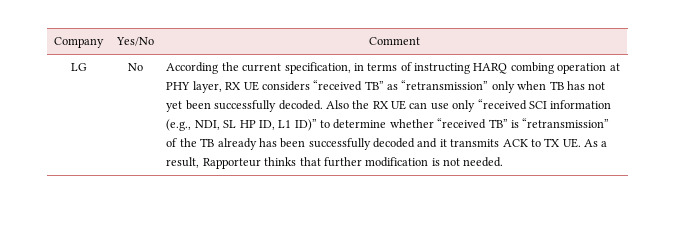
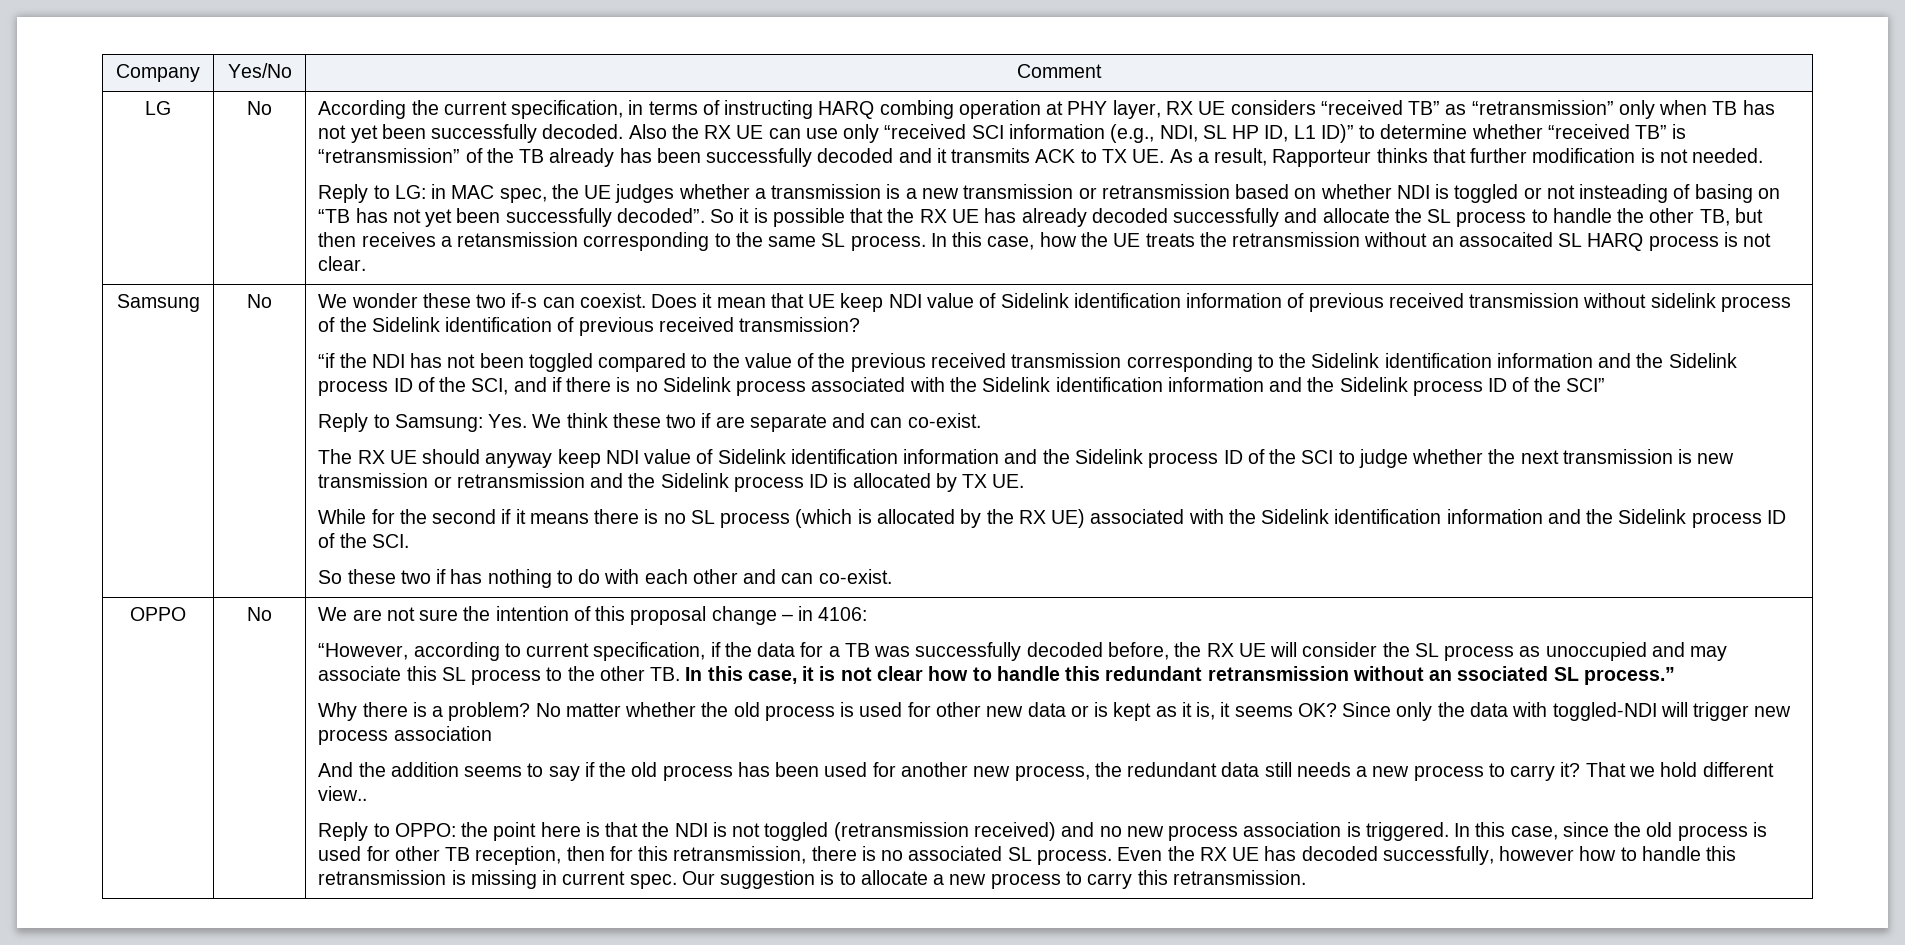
+ Reply to LG: in MAC spec, the UE judges whether a transmission is a new transmission or retransmission based on whether NDI is toggled or not insteading of basing on “TB has not yet been successfully decoded”. So it is possible that the RX UE has already decoded successfully and allocate the SL process to handle the other TB, but then receives a retansmission corresponding to the same SL process. In this case, how the UE treats the retransmission without an assocaited SL HARQ process is not clear.
+ Samsung | No | We wonder these two if-s can coexist. Does it mean that UE keep NDI value of Sidelink identification information of previous received transmission without sidelink process of the Sidelink identification of previous received transmission?
+ “if the NDI has not been toggled compared to the value of the previous received transmission corresponding to the Sidelink identification information and the Sidelink process ID of the SCI, and if there is no Sidelink process associated with the Sidelink identification information and the Sidelink process ID of the SCI”
+ Reply to Samsung: Yes. We think these two if are separate and can co-exist.
+ The RX UE should anyway keep NDI value of Sidelink identification information and the Sidelink process ID of the SCI to judge whether the next transmission is new transmission or retransmission and the Sidelink process ID is allocated by TX UE.
+ While for the second if it means there is no SL process (which is allocated by the RX UE) associated with the Sidelink identification information and the Sidelink process ID of the SCI.
+ So these two if has nothing to do with each other and can co-exist.
+ OPPO | No | We are not sure the intention of this proposal change – in 4106:
+ “However, according to current specification, if the data for a TB was successfully decoded before, the RX UE will consider the SL process as unoccupied and may associate this SL process to the other TB. In this case, it is not clear how to handle this redundant retransmission without an ssociated SL process.”
+ Why there is a problem? No matter whether the old process is used for other new data or is kept as it is, it seems OK? Since only the data with toggled-NDI will trigger new process association
+ And the addition seems to say if the old process has been used for another new process, the redundant data still needs a new process to carry it? That we hold different view..
+ Reply to OPPO: the point here is that the NDI is not toggled (retransmission received) and no new process association is triggered. In this case, since the old process is used for other TB reception, then for this retransmission, there is no associated SL process. Even the RX UE has decoded successfully, however how to handle this retransmission is missing in current spec. Our suggestion is to allocate a new process to carry this retransmission.

